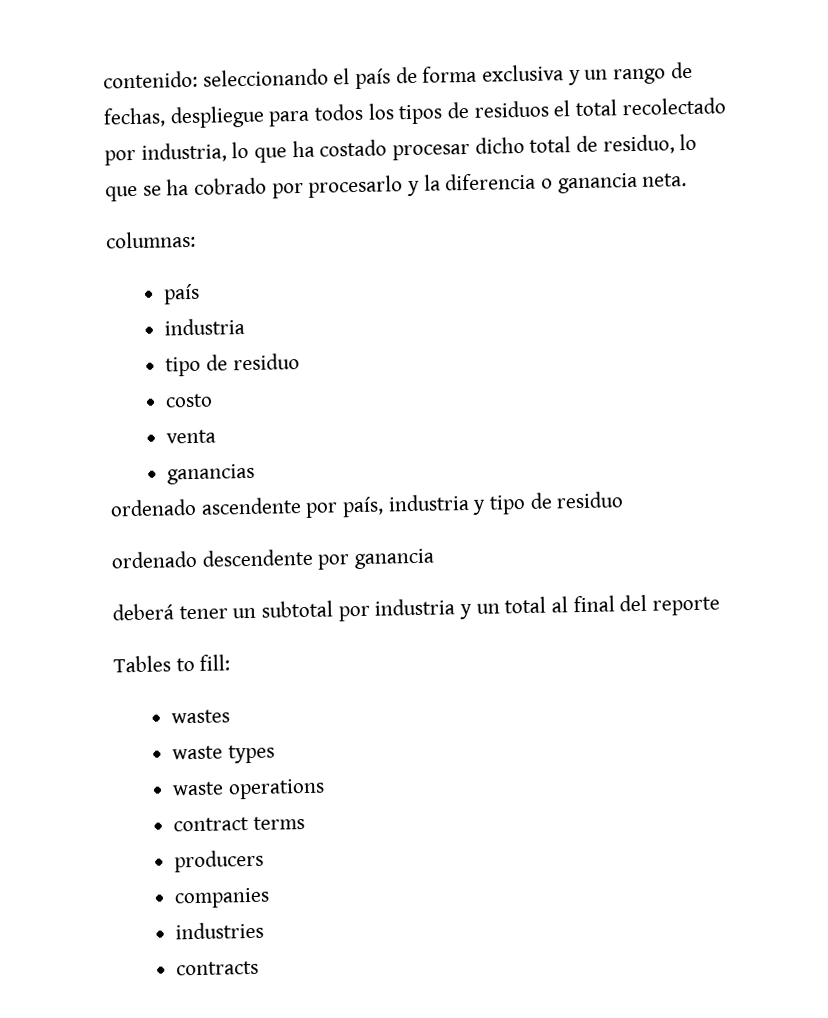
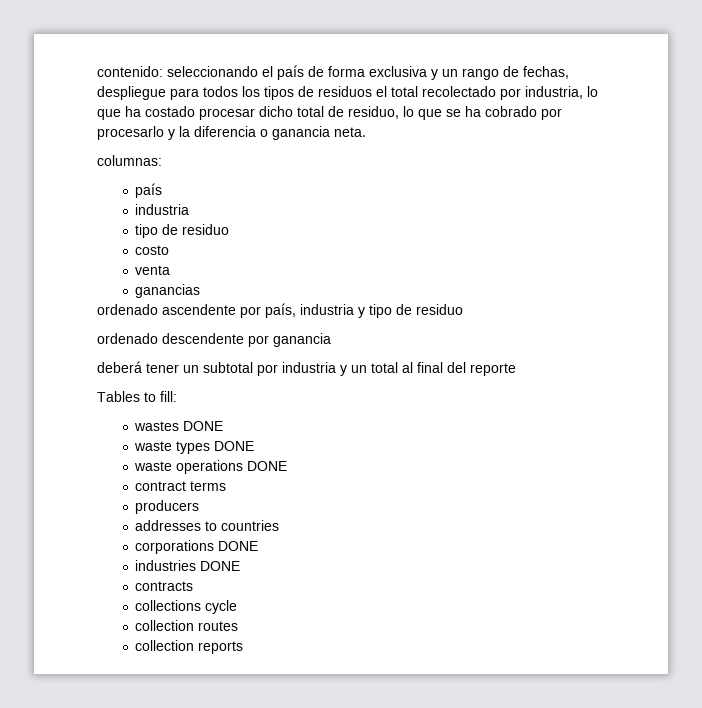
- wastes
+ wastes DONE
- waste types
+ waste types DONE
- waste operations
+ waste operations DONE
- companies
+ addresses to countries
+ corporations DONE
- industries
+ industries DONE
+ collections cycle
+ collection routes
+ collection reports

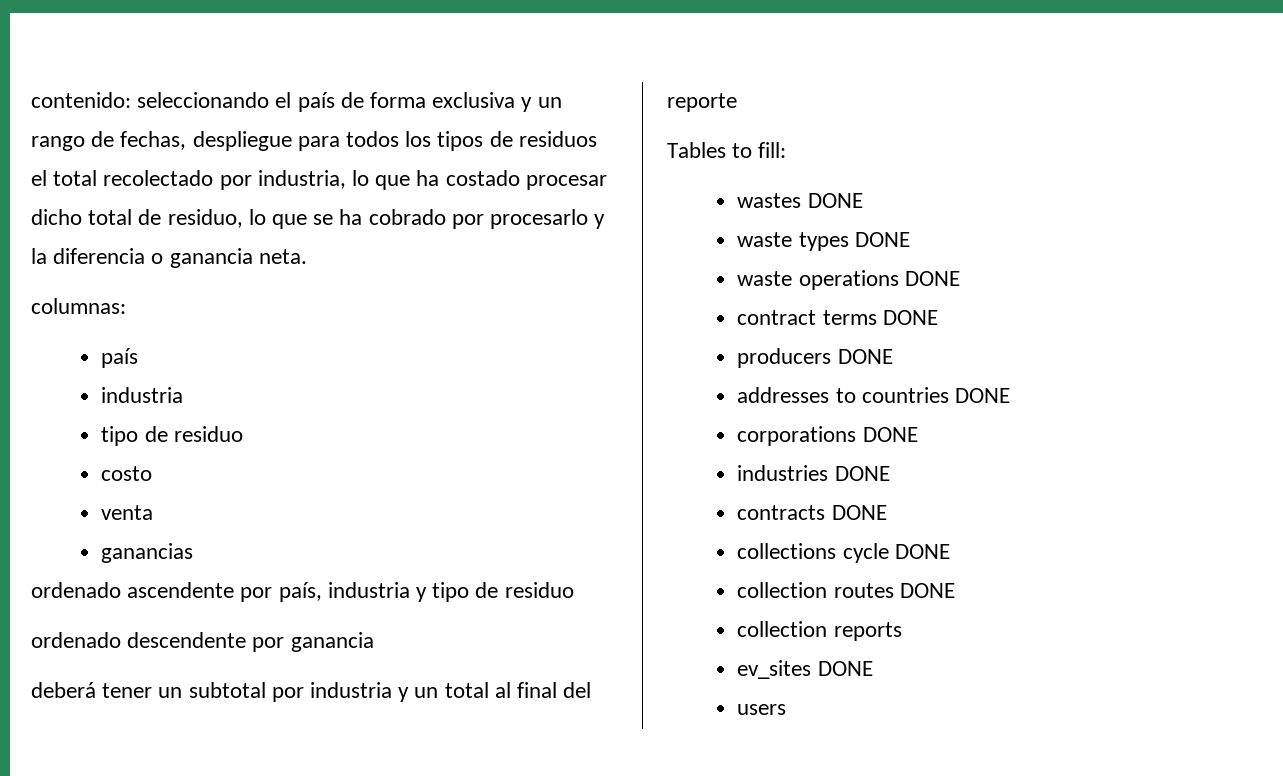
- contract terms
+ contract terms DONE
- producers
+ producers DONE
- addresses to countries
+ addresses to countries DONE
- contracts
+ contracts DONE
- collections cycle
+ collections cycle DONE
- collection routes
+ collection routes DONE
+ ev_sites DONE
+ users

